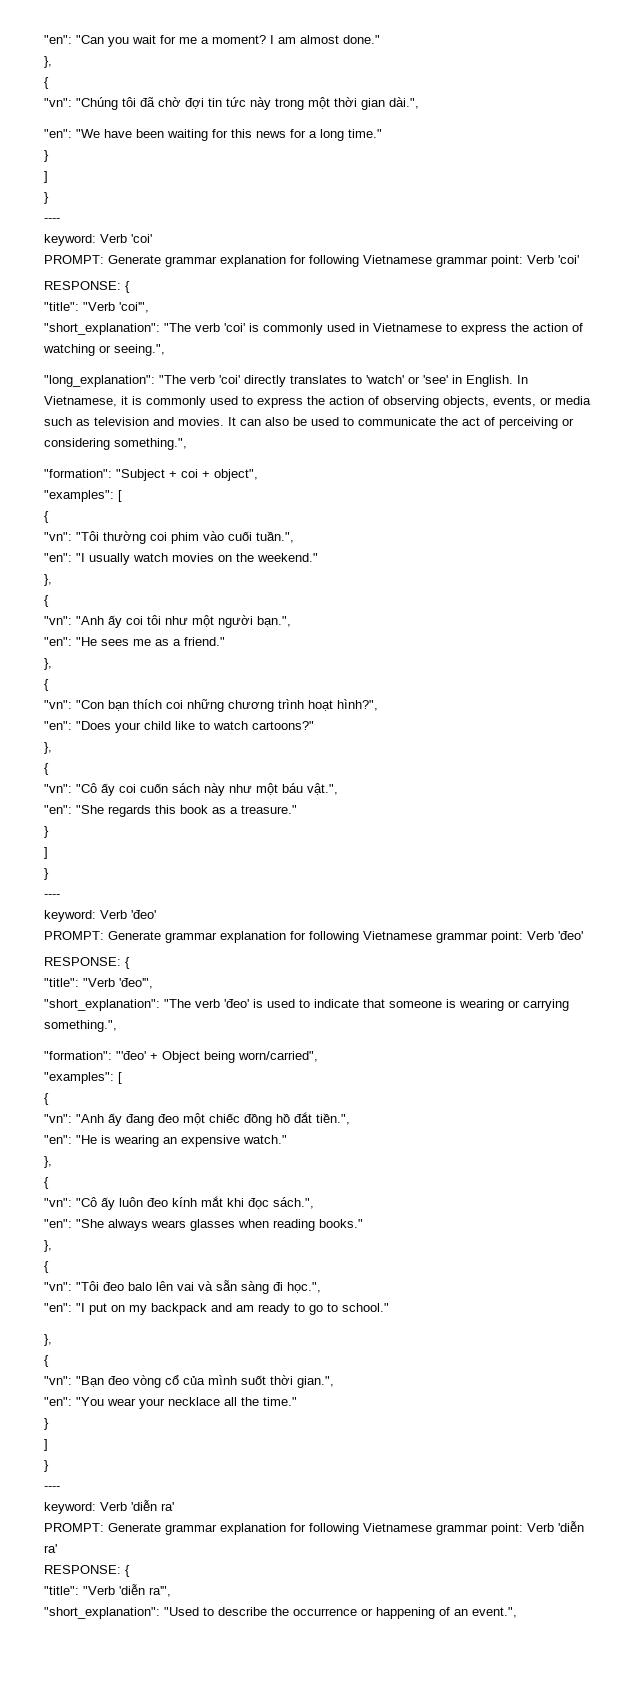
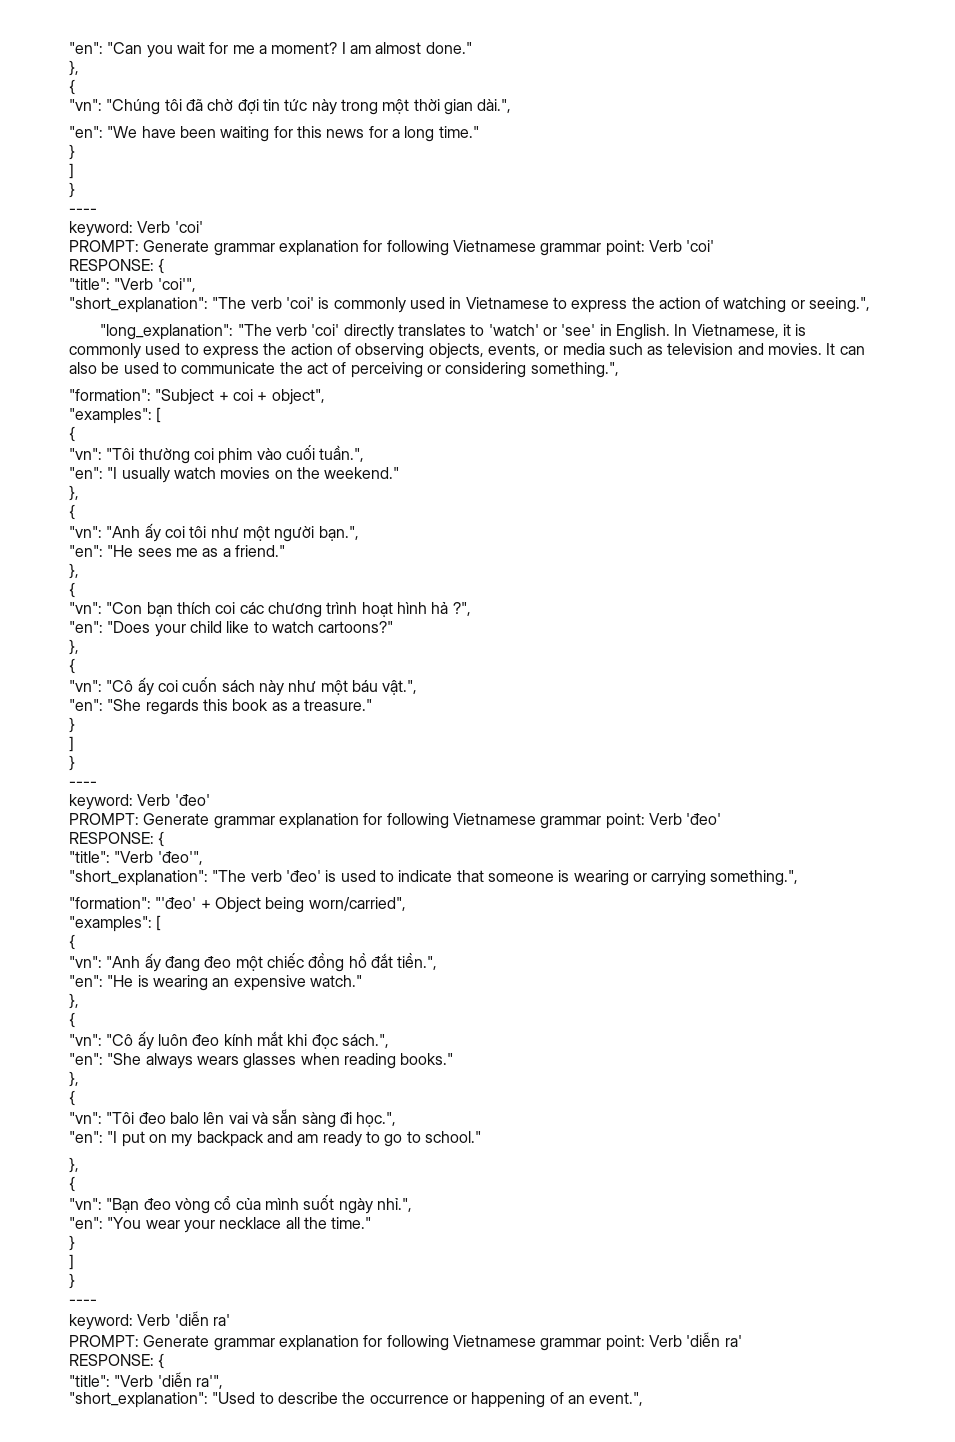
- "vn": "Con bạn thích coi những chương trình hoạt hình?",
+ "vn": "Con bạn thích coi các chương trình hoạt hình hả ?",
- "vn": "Bạn đeo vòng cổ của mình suốt thời gian.",
+ "vn": "Bạn đeo vòng cổ của mình suốt ngày nhỉ.",

